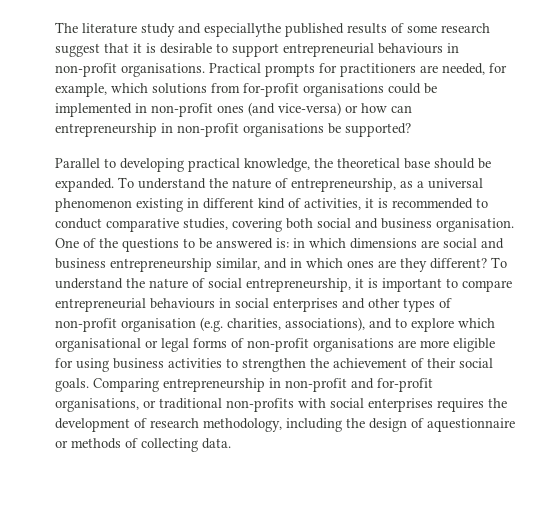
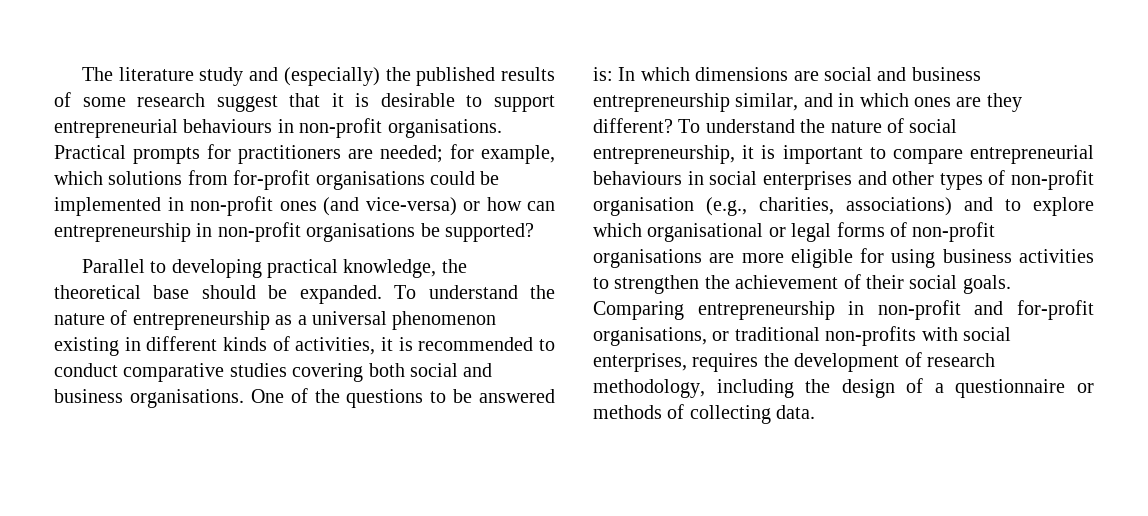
- The literature study and especiallythe published results of some research suggest that it is desirable to support entrepreneurial behaviours in non-profit organisations.
+ The literature study and (especially) the published results of some research suggest that it is desirable to support entrepreneurial behaviours in non-profit organisations.
- Practical prompts for practitioners are needed, for example, which solutions from for-profit organisations could be implemented in non-profit ones (and vice-versa) or how can entrepreneurship in non-profit organisations be supported?
+ Practical prompts for practitioners are needed; for example, which solutions from for-profit organisations could be implemented in non-profit ones (and vice-versa) or how can entrepreneurship in non-profit organisations be supported?
- To understand the nature of entrepreneurship, as a universal phenomenon existing in different kind of activities, it is recommended to conduct comparative studies, covering both social and business organisation.
+ To understand the nature of entrepreneurship as a universal phenomenon existing in different kinds of activities, it is recommended to conduct comparative studies covering both social and business organisations.
- One of the questions to be answered is: in which dimensions are social and business entrepreneurship similar, and in which ones are they different?
+ One of the questions to be answered is: In which dimensions are social and business entrepreneurship similar, and in which ones are they different?
- To understand the nature of social entrepreneurship, it is important to compare entrepreneurial behaviours in social enterprises and other types of non-profit organisation (e.g. charities, associations), and to explore which organisational or legal forms of non-profit organisations are more eligible for using business activities to strengthen the achievement of their social goals.
+ To understand the nature of social entrepreneurship, it is important to compare entrepreneurial behaviours in social enterprises and other types of non-profit organisation (e.g., charities, associations) and to explore which organisational or legal forms of non-profit organisations are more eligible for using business activities to strengthen the achievement of their social goals.
- Comparing entrepreneurship in non-profit and for-profit organisations, or traditional non-profits with social enterprises requires the development of research methodology, including the design of aquestionnaire or methods of collecting data.
+ Comparing entrepreneurship in non-profit and for-profit organisations, or traditional non-profits with social enterprises, requires the development of research methodology, including the design of a questionnaire or methods of collecting data.

